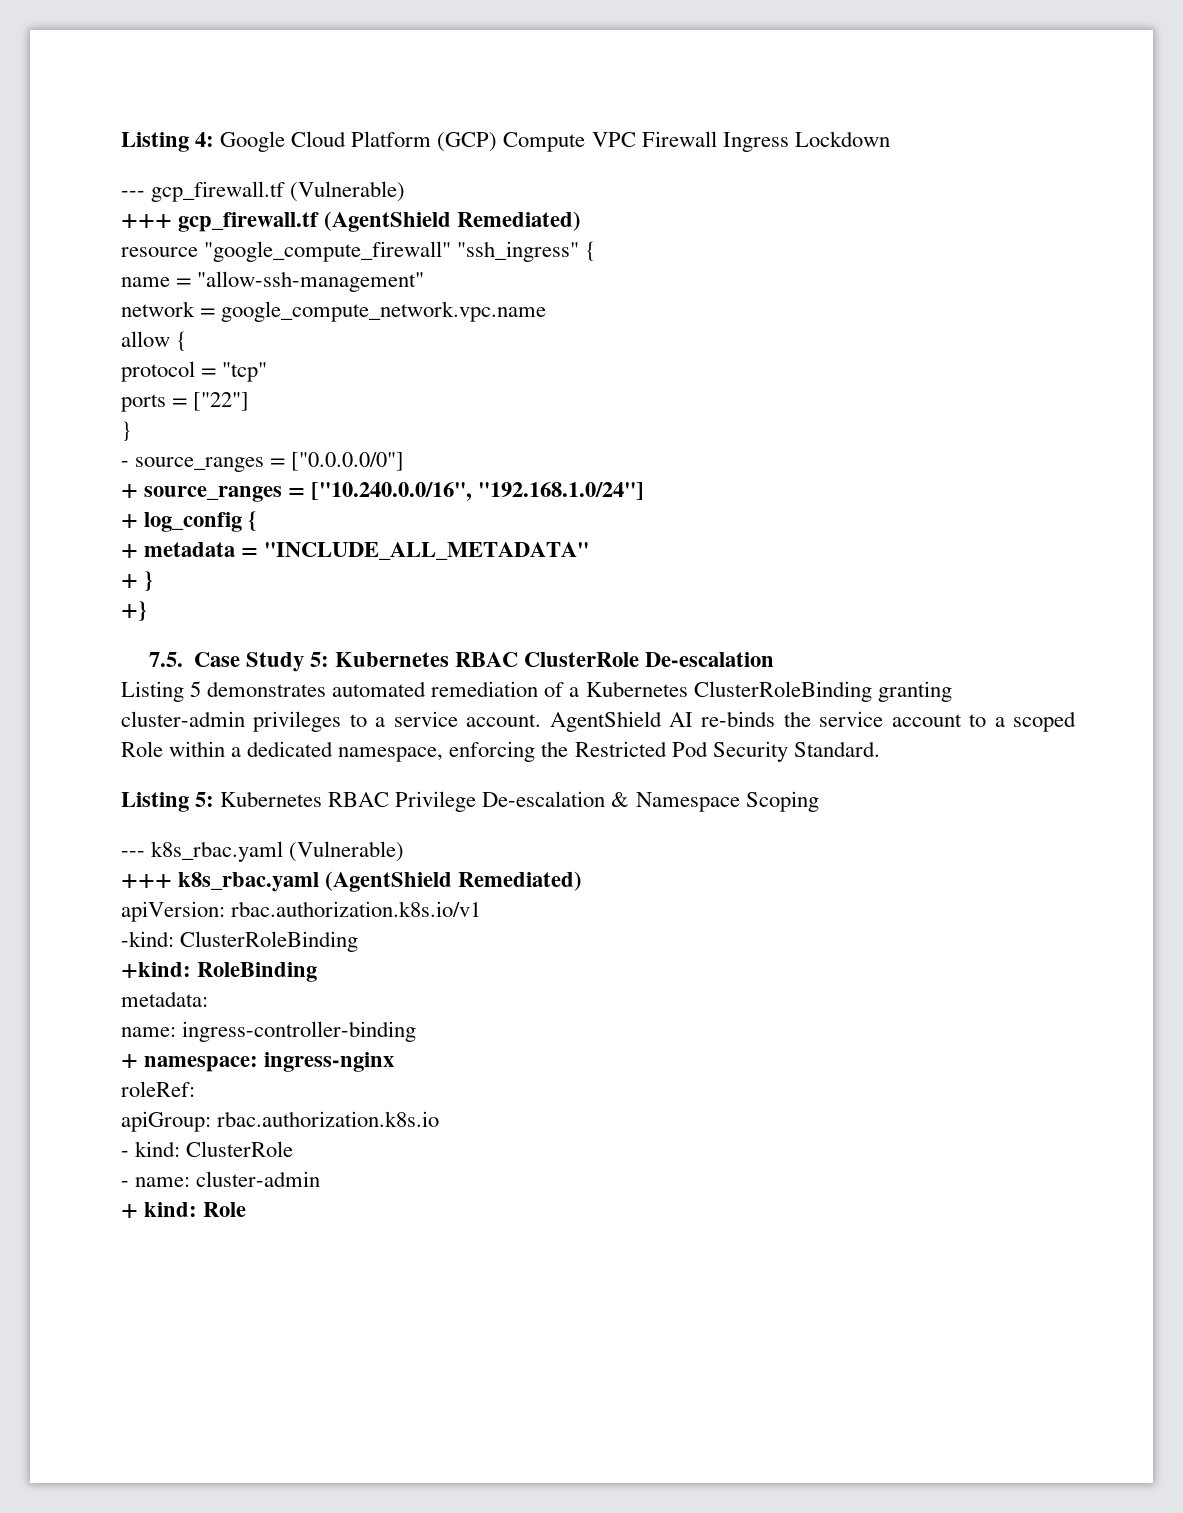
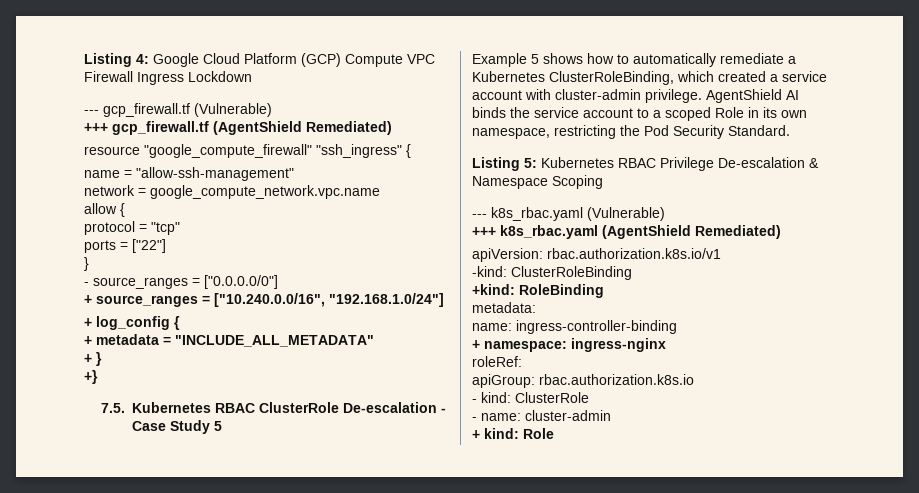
- 7.5. Case Study 5: Kubernetes RBAC ClusterRole De-escalation
- Listing 5 demonstrates automated remediation of a Kubernetes ClusterRoleBinding granting cluster-admin privileges to a service account.
+ 7.5. Kubernetes RBAC ClusterRole De-escalation - Case Study 5
+ Example 5 shows how to automatically remediate a Kubernetes ClusterRoleBinding, which created a service account with cluster-admin privilege.
- AgentShield AI re-binds the service account to a scoped Role within a dedicated namespace, enforcing the Restricted Pod Security Standard.
+ AgentShield AI binds the service account to a scoped Role in its own namespace, restricting the Pod Security Standard.

